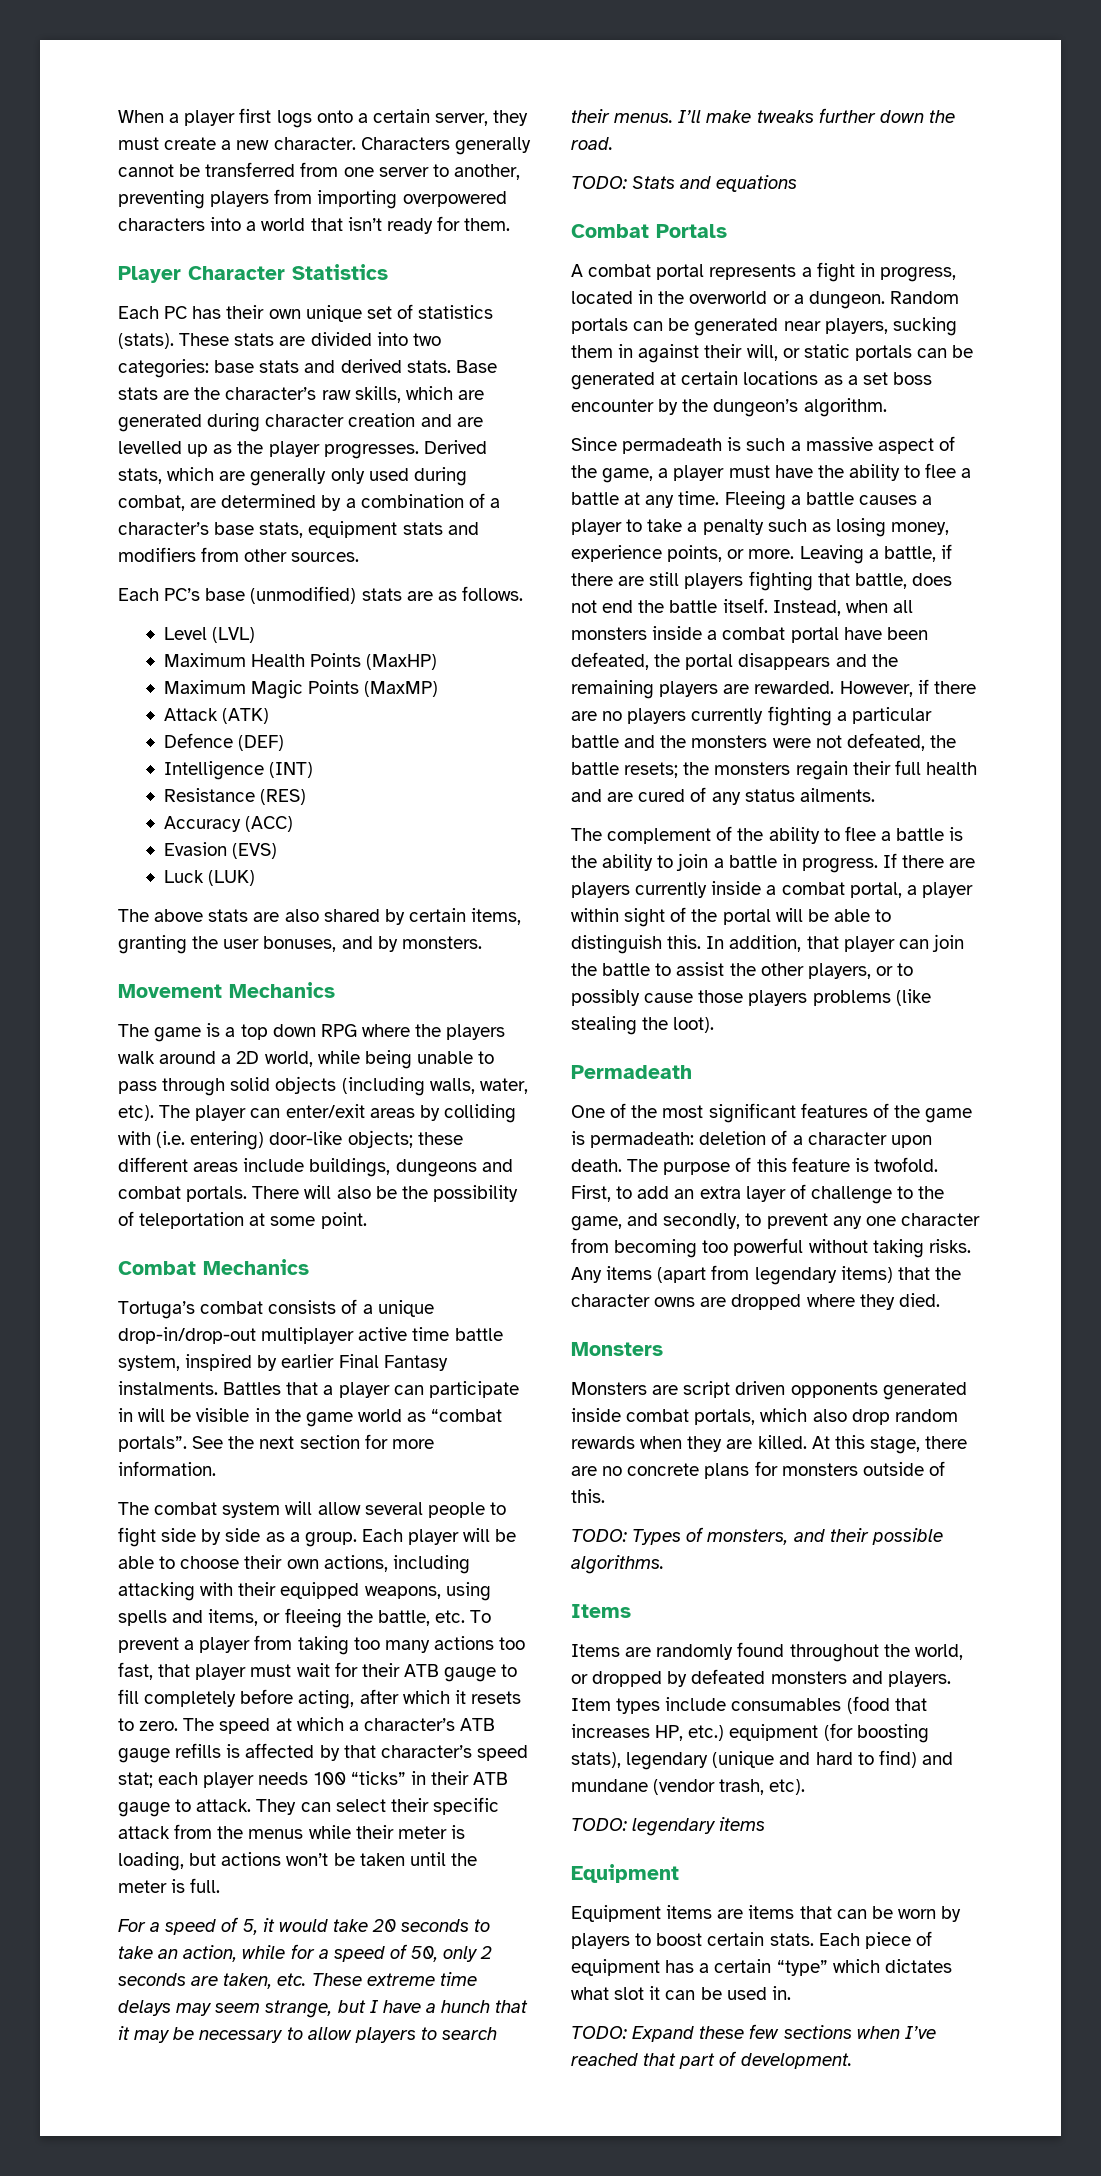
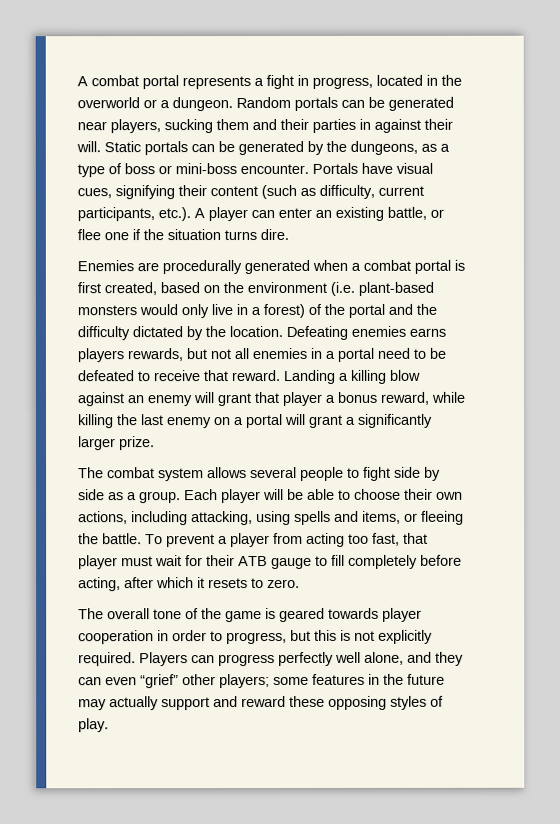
- When a player first logs onto a certain server, they must create a new character. Characters generally cannot be transferred from one server to another, preventing players from importing overpowered characters into a world that isn’t ready for them.
- Player Character Statistics
- Each PC has their own unique set of statistics (stats). These stats are divided into two categories: base stats and derived stats. Base stats are the character’s raw skills, which are generated during character creation and are levelled up as the player progresses. Derived stats, which are generally only used during combat, are determined by a combination of a character’s base stats, equipment stats and modifiers from other sources.
- Each PC’s base (unmodified) stats are as follows.
- Level (LVL)
- Maximum Health Points (MaxHP)
- Maximum Magic Points (MaxMP)
- Attack (ATK)
- Defence (DEF)
- Intelligence (INT)
- Resistance (RES)
- Accuracy (ACC)
- Evasion (EVS)
- Luck (LUK)
- The above stats are also shared by certain items, granting the user bonuses, and by monsters.
- Movement Mechanics
- The game is a top down RPG where the players walk around a 2D world, while being unable to pass through solid objects (including walls, water, etc). The player can enter/exit areas by colliding with (i.e. entering) door-like objects; these different areas include buildings, dungeons and combat portals. There will also be the possibility of teleportation at some point.
- Combat Mechanics
- Tortuga’s combat consists of a unique drop-in/drop-out multiplayer active time battle system, inspired by earlier Final Fantasy instalments. Battles that a player can participate in will be visible in the game world as “combat portals”. See the next section for more information.
- The combat system will allow several people to fight side by side as a group. Each player will be able to choose their own actions, including attacking with their equipped weapons, using spells and items, or fleeing the battle, etc. To prevent a player from taking too many actions too fast, that player must wait for their ATB gauge to fill completely before acting, after which it resets to zero. The speed at which a character’s ATB gauge refills is affected by that character’s speed stat; each player needs 100 “ticks” in their ATB gauge to attack. They can select their specific attack from the menus while their meter is loading, but actions won’t be taken until the meter is full.
- For a speed of 5, it would take 20 seconds to take an action, while for a speed of 50, only 2 seconds are taken, etc. These extreme time delays may seem strange, but I have a hunch that it may be necessary to allow players to search their menus. I’ll make tweaks further down the road.
- TODO: Stats and equations
- Combat Portals
- Random portals can be generated near players, sucking them in against their will, or static portals can be generated at certain locations as a set boss encounter by the dungeon’s algorithm.
- Since permadeath is such a massive aspect of the game, a player must have the ability to flee a battle at any time. Fleeing a battle causes a player to take a penalty such as losing money, experience points, or more. Leaving a battle, if there are still players fighting that battle, does not end the battle itself. Instead, when all monsters inside a combat portal have been defeated, the portal disappears and the remaining players are rewarded. However, if there are no players currently fighting a particular battle and the monsters were not defeated, the battle resets; the monsters regain their full health and are cured of any status ailments.
- The complement of the ability to flee a battle is the ability to join a battle in progress. If there are players currently inside a combat portal, a player within sight of the portal will be able to distinguish this. In addition, that player can join the battle to assist the other players, or to possibly cause those players problems (like stealing the loot).
- Permadeath
- One of the most significant features of the game is permadeath: deletion of a character upon death. The purpose of this feature is twofold. First, to add an extra layer of challenge to the game, and secondly, to prevent any one character from becoming too powerful without taking risks. Any items (apart from legendary items) that the character owns are dropped where they died.
- Monsters
- Monsters are script driven opponents generated inside combat portals, which also drop random rewards when they are killed. At this stage, there are no concrete plans for monsters outside of this.
- TODO: Types of monsters, and their possible algorithms.
- Items
- Items are randomly found throughout the world, or dropped by defeated monsters and players. Item types include consumables (food that increases HP, etc.) equipment (for boosting stats), legendary (unique and hard to find) and mundane (vendor trash, etc).
- TODO: legendary items
- Equipment
- Equipment items are items that can be worn by players to boost certain stats. Each piece of equipment has a certain “type” which dictates what slot it can be used in.
- TODO: Expand these few sections when I’ve reached that part of development.
+ Random portals can be generated near players, sucking them and their parties in against their will. Static portals can be generated by the dungeons, as a type of boss or mini-boss encounter. Portals have visual cues, signifying their content (such as difficulty, current participants, etc.). A player can enter an existing battle, or flee one if the situation turns dire.
+ Enemies are procedurally generated when a combat portal is first created, based on the environment (i.e. plant-based monsters would only live in a forest) of the portal and the difficulty dictated by the location. Defeating enemies earns players rewards, but not all enemies in a portal need to be defeated to receive that reward. Landing a killing blow against an enemy will grant that player a bonus reward, while killing the last enemy on a portal will grant a significantly larger prize.
+ The combat system allows several people to fight side by side as a group. Each player will be able to choose their own actions, including attacking, using spells and items, or fleeing the battle. To prevent a player from acting too fast, that player must wait for their ATB gauge to fill completely before acting, after which it resets to zero.
+ The overall tone of the game is geared towards player cooperation in order to progress, but this is not explicitly required. Players can progress perfectly well alone, and they can even “grief” other players; some features in the future may actually support and reward these opposing styles of play.

